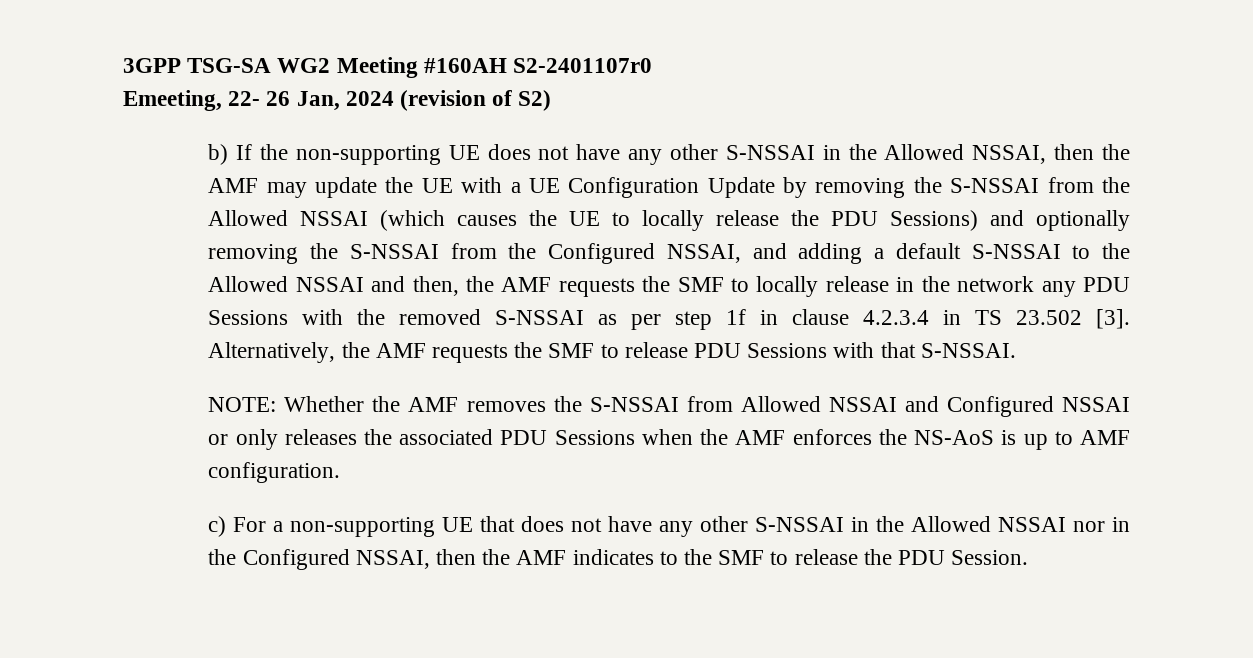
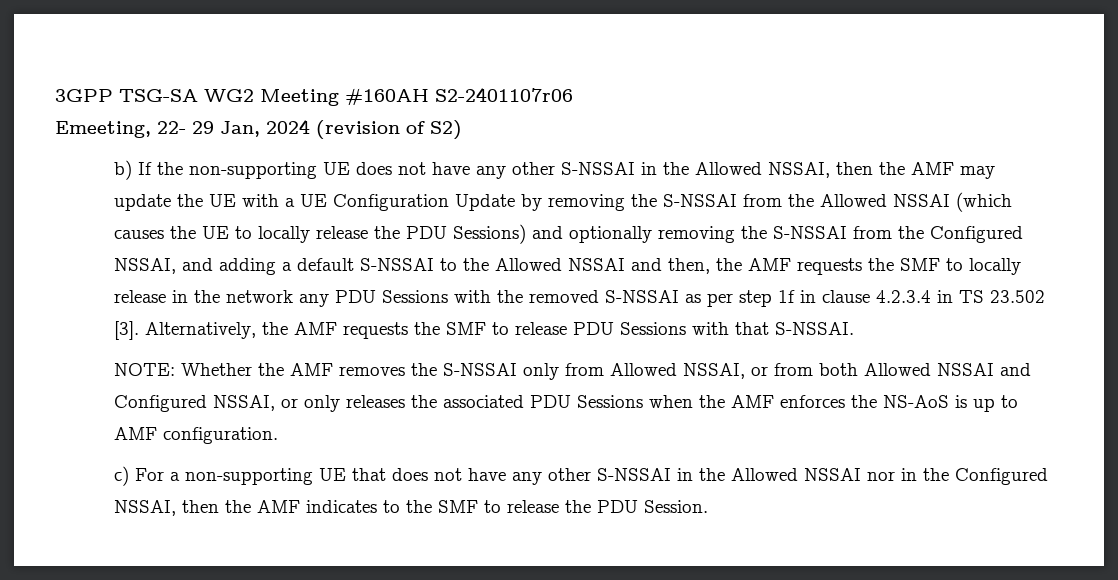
- 3GPP TSG-SA WG2 Meeting #160AH S2-2401107r0
+ 3GPP TSG-SA WG2 Meeting #160AH S2-2401107r06
- Emeeting, 22- 26 Jan, 2024 (revision of S2)
+ Emeeting, 22- 29 Jan, 2024 (revision of S2)
- NOTE: Whether the AMF removes the S-NSSAI from Allowed NSSAI and Configured NSSAI or only releases the associated PDU Sessions when the AMF enforces the NS-AoS is up to AMF configuration.
+ NOTE: Whether the AMF removes the S-NSSAI only from Allowed NSSAI, or from both Allowed NSSAI and Configured NSSAI, or only releases the associated PDU Sessions when the AMF enforces the NS-AoS is up to AMF configuration.

